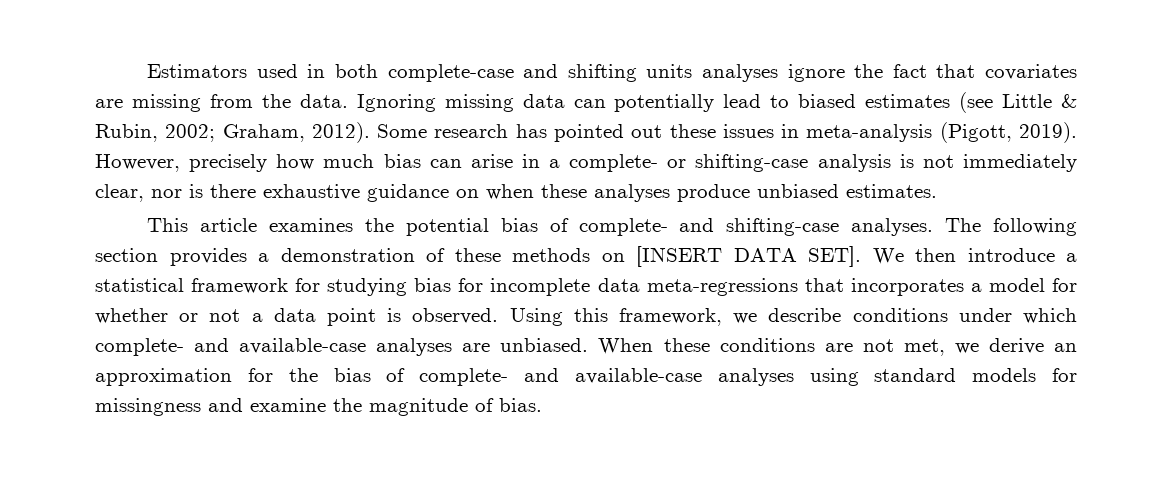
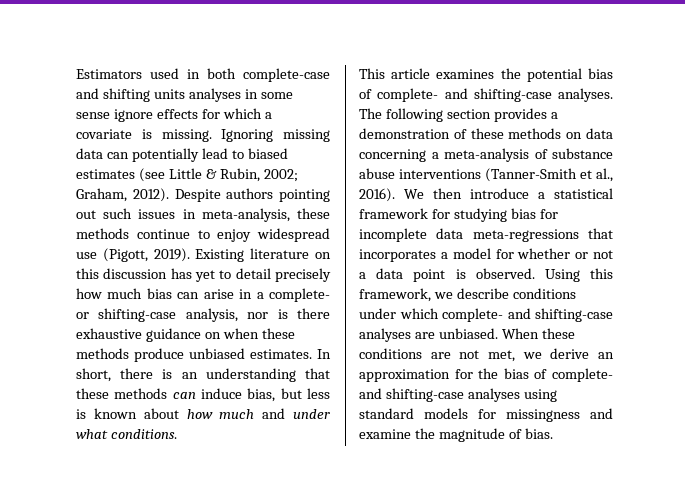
- Estimators used in both complete-case and shifting units analyses ignore the fact that covariates are missing from the data.
+ Estimators used in both complete-case and shifting units analyses in some sense ignore effects for which a covariate is missing.
- Some research has pointed out these issues in meta-analysis (Pigott, 2019). However, precisely how much bias can arise in a complete- or shifting-case analysis is not immediately clear, nor is there exhaustive guidance on when these analyses produce unbiased estimates.
+ Despite authors pointing out such issues in meta-analysis, these methods continue to enjoy widespread use (Pigott, 2019). Existing literature on this discussion has yet to detail precisely how much bias can arise in a complete- or shifting-case analysis, nor is there exhaustive guidance on when these methods produce unbiased estimates. In short, there is an understanding that these methods can induce bias, but less is known about how much and under what conditions.
- The following section provides a demonstration of these methods on [INSERT DATA SET].
+ The following section provides a demonstration of these methods on data concerning a meta-analysis of substance abuse interventions (Tanner-Smith et al., 2016).
- Using this framework, we describe conditions under which complete- and available-case analyses are unbiased.
+ Using this framework, we describe conditions under which complete- and shifting-case analyses are unbiased.
- When these conditions are not met, we derive an approximation for the bias of complete- and available-case analyses using standard models for missingness and examine the magnitude of bias.
+ When these conditions are not met, we derive an approximation for the bias of complete- and shifting-case analyses using standard models for missingness and examine the magnitude of bias.

